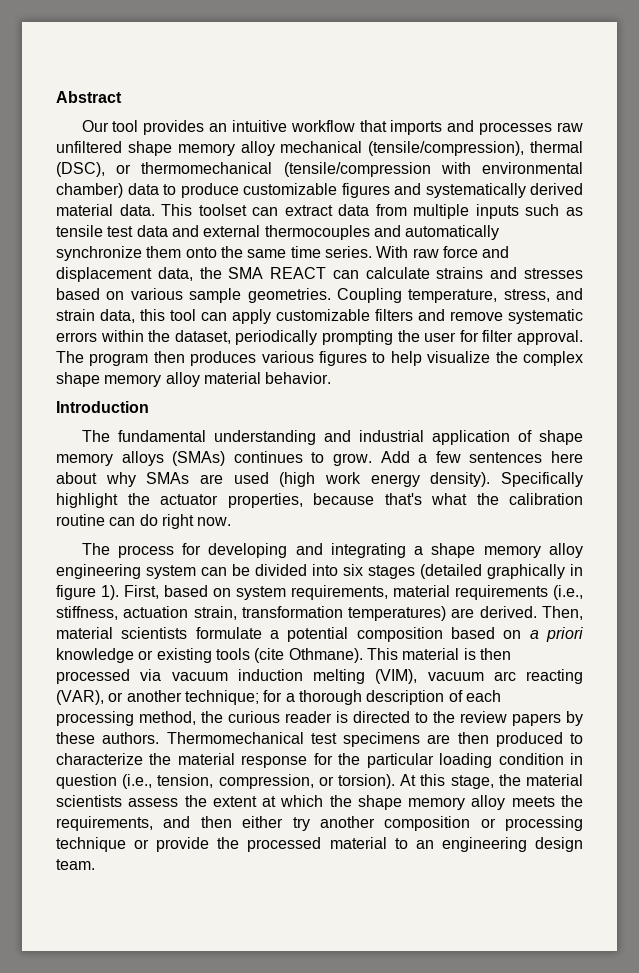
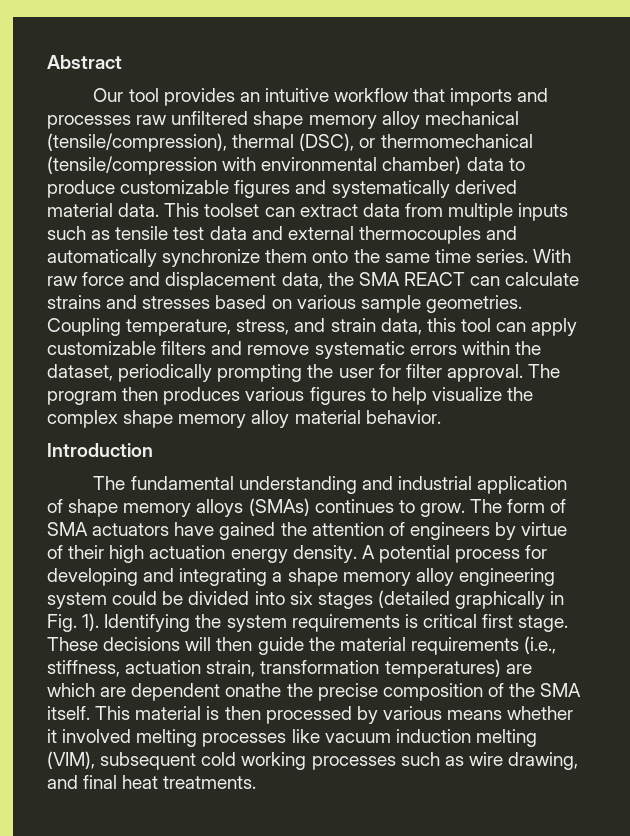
- Add a few sentences here about why SMAs are used (high work energy density). Specifically highlight the actuator properties, because that's what the calibration routine can do right now.
- The process for developing and integrating a shape memory alloy engineering system can be divided into six stages (detailed graphically in figure 1). First, based on system requirements, material requirements (i.e., stiffness, actuation strain, transformation temperatures) are derived. Then, material scientists formulate a potential composition based on a priori knowledge or existing tools (cite Othmane).
+ The form of SMA actuators have gained the attention of engineers by virtue of their high actuation energy density. A potential process for developing and integrating a shape memory alloy engineering system could be divided into six stages (detailed graphically in Fig. 1). Identifying the system requirements is critical first stage. These decisions will then guide the material requirements (i.e., stiffness, actuation strain, transformation temperatures) are which are dependent onathe the precise composition of the SMA itself.
- This material is then processed via vacuum induction melting (VIM), vacuum arc reacting (VAR), or another technique; for a thorough description of each processing method, the curious reader is directed to the review papers by these authors. Thermomechanical test specimens are then produced to characterize the material response for the particular loading condition in question (i.e., tension, compression, or torsion). At this stage, the material scientists assess the extent at which the shape memory alloy meets the requirements, and then either try another composition or processing technique or provide the processed material to an engineering design team.
+ This material is then processed by various means whether it involved melting processes like vacuum induction melting (VIM), subsequent cold working processes such as wire drawing, and final heat treatments.

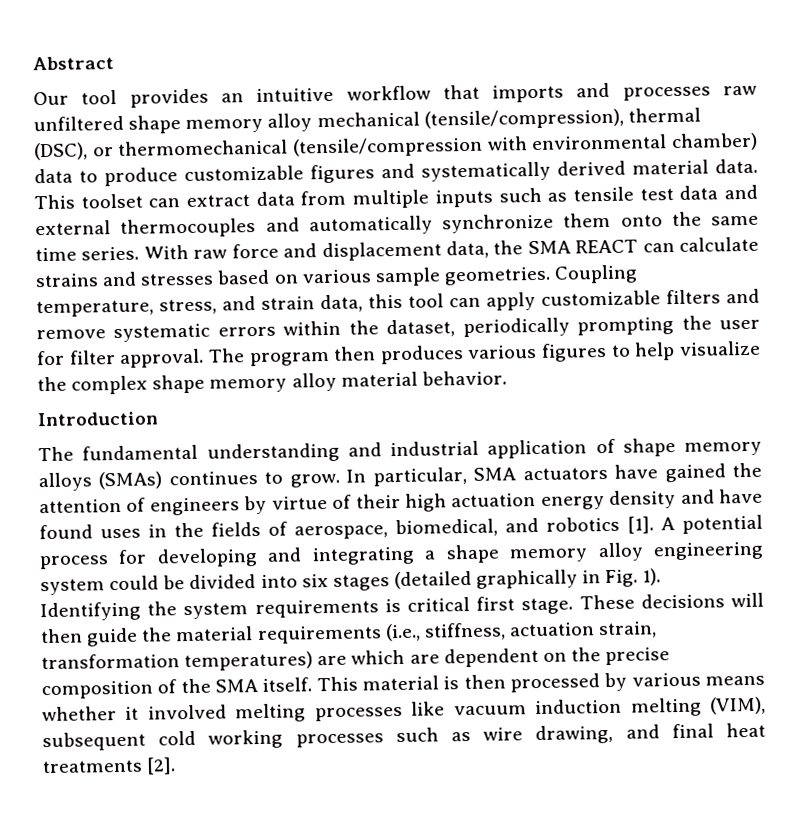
- The form of SMA actuators have gained the attention of engineers by virtue of their high actuation energy density.
+ In particular, SMA actuators have gained the attention of engineers by virtue of their high actuation energy density and have found uses in the fields of aerospace, biomedical, and robotics [1].
- These decisions will then guide the material requirements (i.e., stiffness, actuation strain, transformation temperatures) are which are dependent onathe the precise composition of the SMA itself.
+ These decisions will then guide the material requirements (i.e., stiffness, actuation strain, transformation temperatures) are which are dependent on the precise composition of the SMA itself.
- This material is then processed by various means whether it involved melting processes like vacuum induction melting (VIM), subsequent cold working processes such as wire drawing, and final heat treatments.
+ This material is then processed by various means whether it involved melting processes like vacuum induction melting (VIM), subsequent cold working processes such as wire drawing, and final heat treatments [2].

